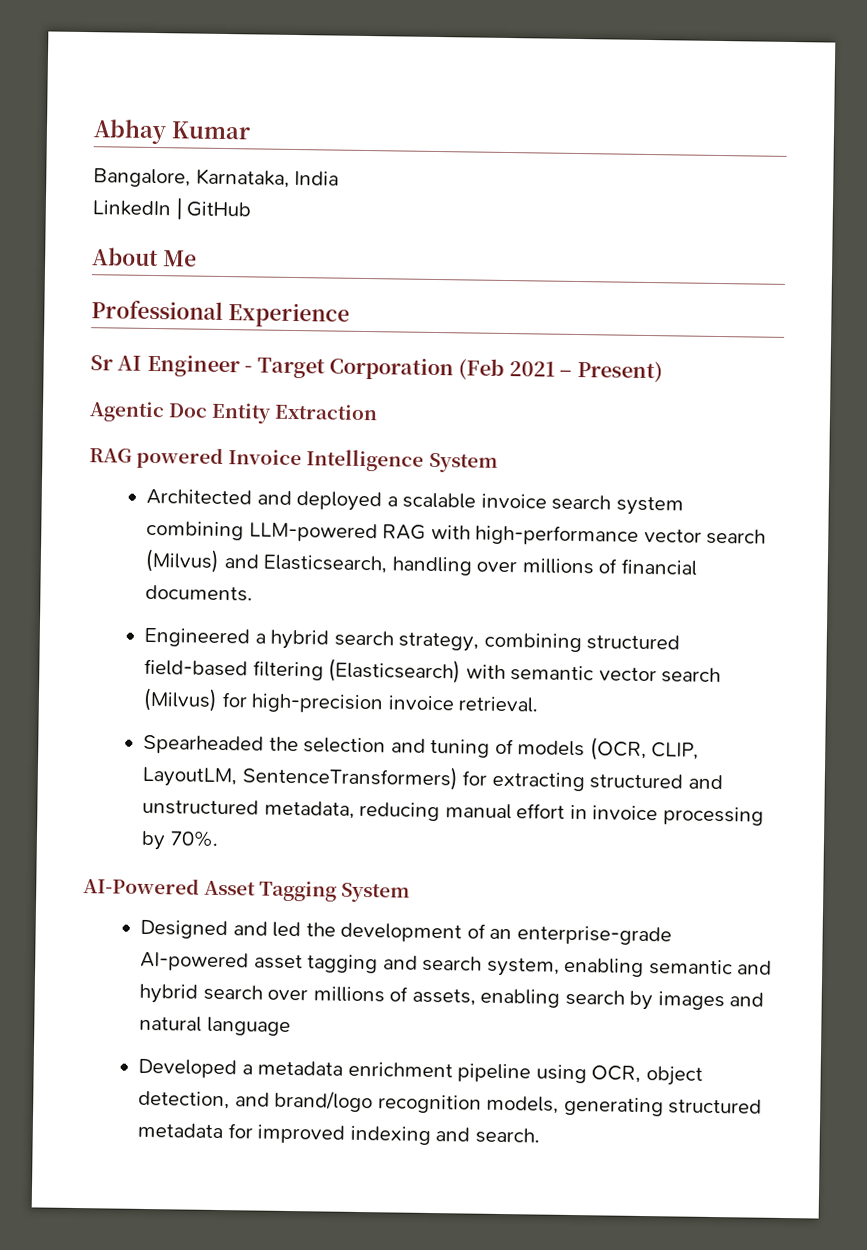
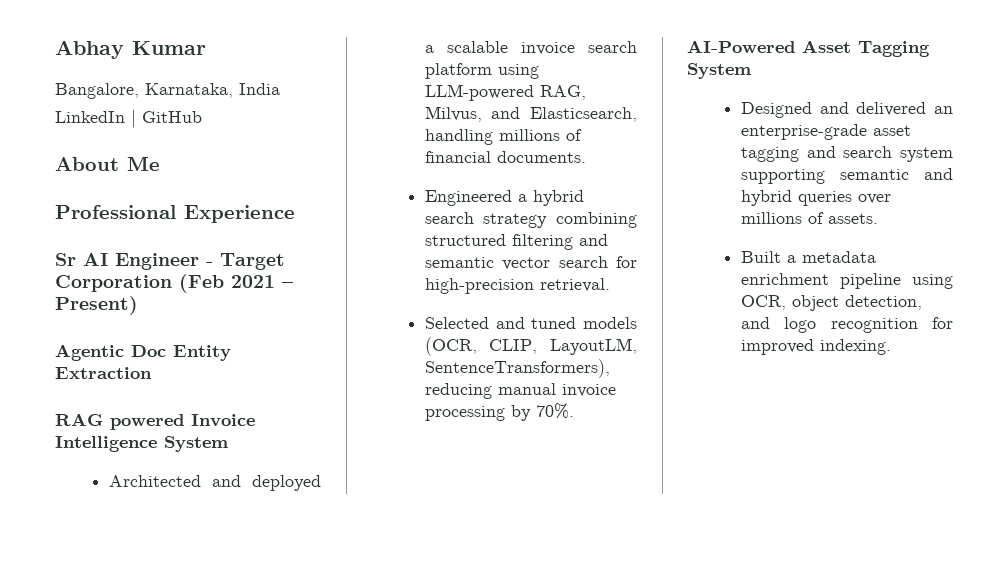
- Architected and deployed a scalable invoice search system combining LLM-powered RAG with high-performance vector search (Milvus) and Elasticsearch, handling over millions of financial documents.
+ Architected and deployed a scalable invoice search platform using LLM-powered RAG, Milvus, and Elasticsearch, handling millions of financial documents.
- Engineered a hybrid search strategy, combining structured field-based filtering (Elasticsearch) with semantic vector search (Milvus) for high-precision invoice retrieval.
+ Engineered a hybrid search strategy combining structured filtering and semantic vector search for high-precision retrieval.
- Spearheaded the selection and tuning of models (OCR, CLIP, LayoutLM, SentenceTransformers) for extracting structured and unstructured metadata, reducing manual effort in invoice processing by 70%.
+ Selected and tuned models (OCR, CLIP, LayoutLM, SentenceTransformers), reducing manual invoice processing by 70%.
- Designed and led the development of an enterprise-grade AI-powered asset tagging and search system, enabling semantic and hybrid search over millions of assets, enabling search by images and natural language
- Developed a metadata enrichment pipeline using OCR, object detection, and brand/logo recognition models, generating structured metadata for improved indexing and search.
+ Designed and delivered an enterprise-grade asset tagging and search system supporting semantic and hybrid queries over millions of assets.
+ Built a metadata enrichment pipeline using OCR, object detection, and logo recognition for improved indexing.

